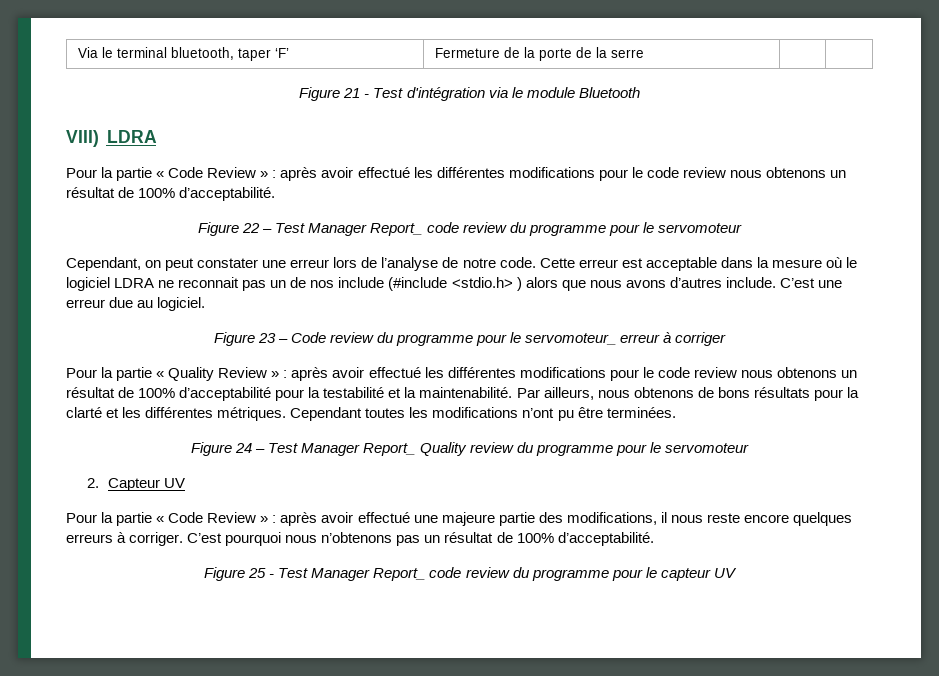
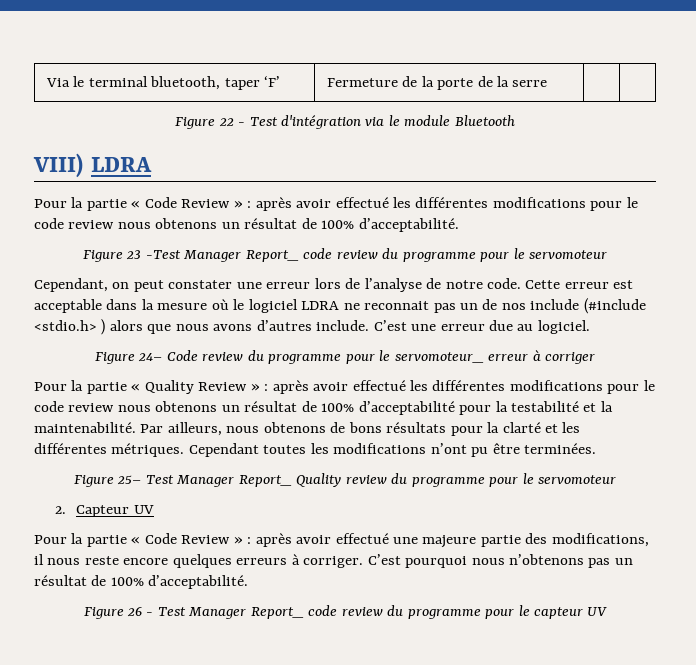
- Figure 21 - Test d'intégration via le module Bluetooth
+ Figure 22 - Test d'intégration via le module Bluetooth
- Figure 22 – Test Manager Report_ code review du programme pour le servomoteur
+ Figure 23 -Test Manager Report_ code review du programme pour le servomoteur
- Figure 23 – Code review du programme pour le servomoteur_ erreur à corriger
+ Figure 24– Code review du programme pour le servomoteur_ erreur à corriger
- Figure 24 – Test Manager Report_ Quality review du programme pour le servomoteur
+ Figure 25– Test Manager Report_ Quality review du programme pour le servomoteur
- Figure 25 - Test Manager Report_ code review du programme pour le capteur UV
+ Figure 26 - Test Manager Report_ code review du programme pour le capteur UV

